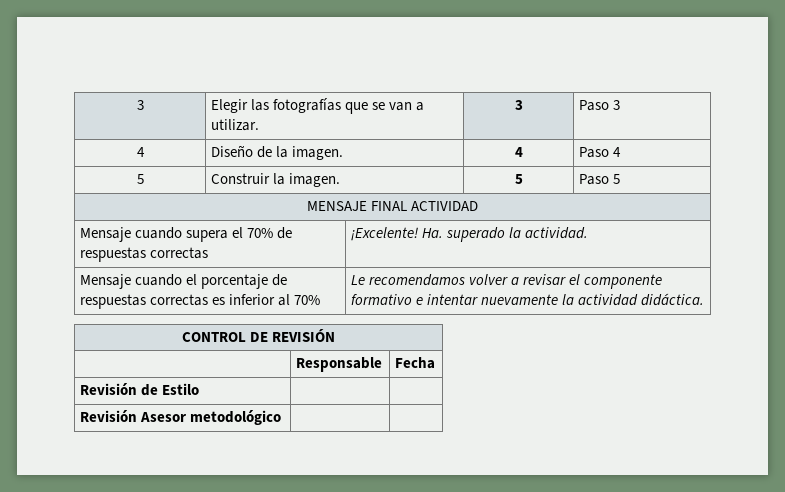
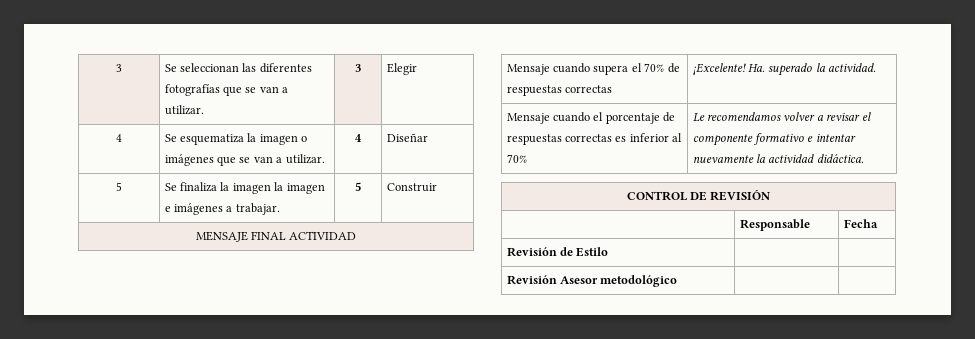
- 3 | Elegir las fotografías que se van a utilizar. | 3 | Paso 3
- 4 | Diseño de la imagen. | 4 | Paso 4
- 5 | Construir la imagen. | 5 | Paso 5
+ 3 | Se seleccionan las diferentes fotografías que se van a utilizar. | 3 | Elegir
+ 4 | Se esquematiza la imagen o imágenes que se van a utilizar. | 4 | Diseñar
+ 5 | Se finaliza la imagen la imagen e imágenes a trabajar. | 5 | Construir

